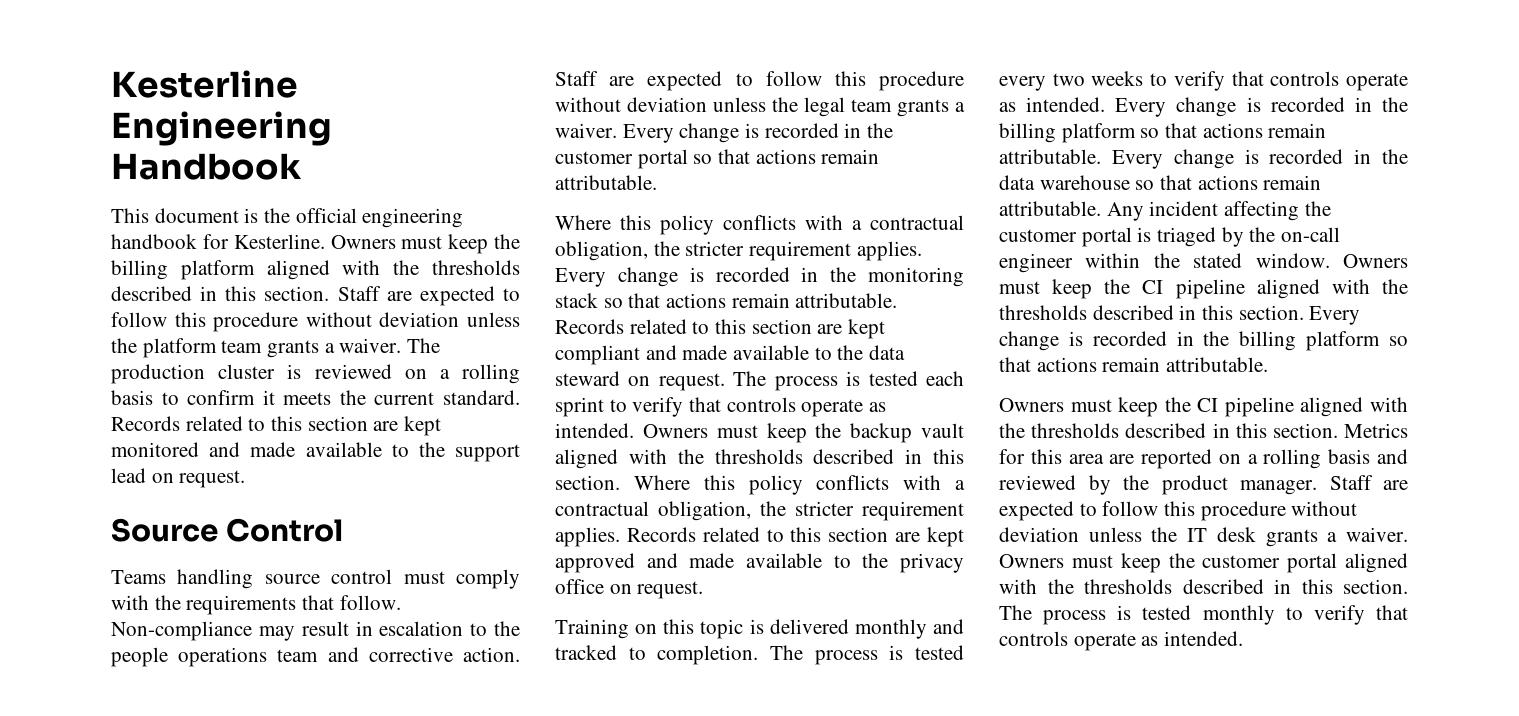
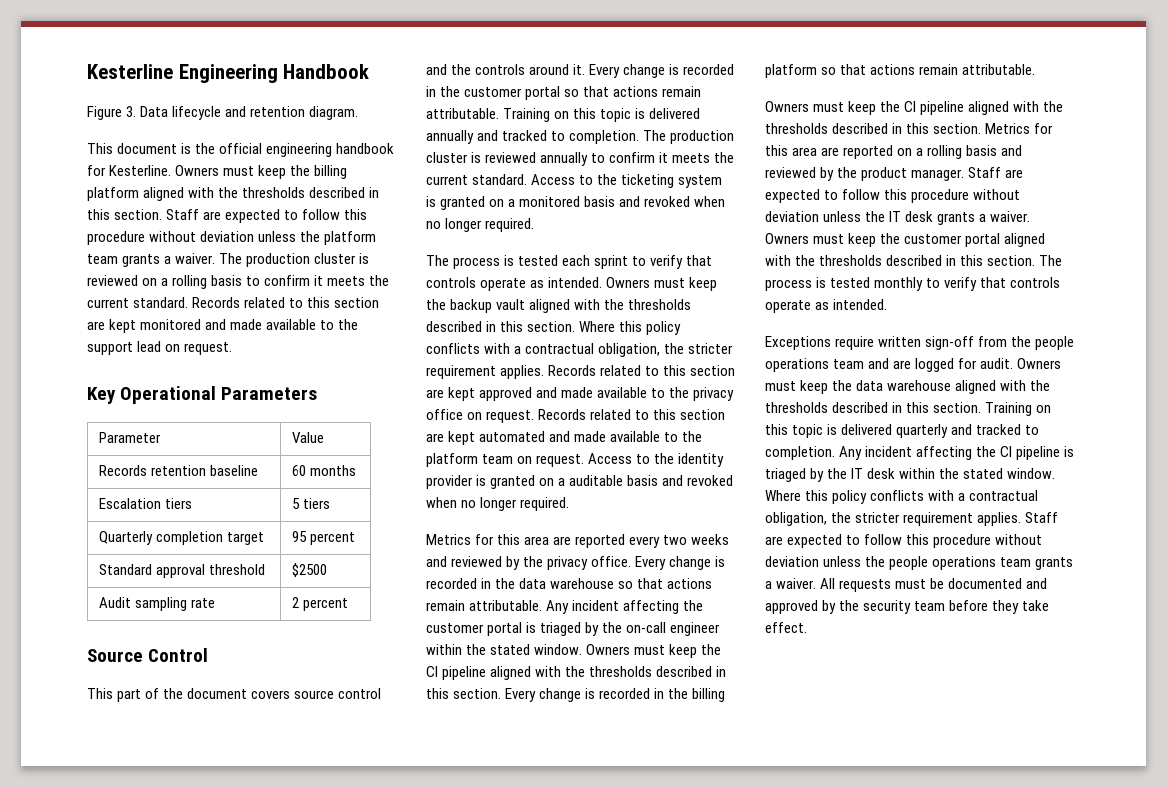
+ Figure 3. Data lifecycle and retention diagram.
+ Key Operational Parameters
+ Parameter | Value
+ Records retention baseline | 60 months
+ Escalation tiers | 5 tiers
+ Quarterly completion target | 95 percent
+ Standard approval threshold | $2500
+ Audit sampling rate | 2 percent
  Source Control
- Teams handling source control must comply with the requirements that follow. Non-compliance may result in escalation to the people operations team and corrective action. Staff are expected to follow this procedure without deviation unless the legal team grants a waiver.
+ This part of the document covers source control and the controls around it.
- Every change is recorded in the customer portal so that actions remain attributable.
- Where this policy conflicts with a contractual obligation, the stricter requirement applies. Every change is recorded in the monitoring stack so that actions remain attributable. Records related to this section are kept compliant and made available to the data steward on request. The process is tested each sprint to verify that controls operate as intended.
+ Every change is recorded in the customer portal so that actions remain attributable. Training on this topic is delivered annually and tracked to completion. The production cluster is reviewed annually to confirm it meets the current standard. Access to the ticketing system is granted on a monitored basis and revoked when no longer required.
+ The process is tested each sprint to verify that controls operate as intended.
- Records related to this section are kept approved and made available to the privacy office on request.
- Training on this topic is delivered monthly and tracked to completion. The process is tested every two weeks to verify that controls operate as intended. Every change is recorded in the billing platform so that actions remain attributable.
+ Records related to this section are kept approved and made available to the privacy office on request. Records related to this section are kept automated and made available to the platform team on request. Access to the identity provider is granted on a auditable basis and revoked when no longer required.
+ Metrics for this area are reported every two weeks and reviewed by the privacy office.
+ Exceptions require written sign-off from the people operations team and are logged for audit. Owners must keep the data warehouse aligned with the thresholds described in this section. Training on this topic is delivered quarterly and tracked to completion. Any incident affecting the CI pipeline is triaged by the IT desk within the stated window. Where this policy conflicts with a contractual obligation, the stricter requirement applies. Staff are expected to follow this procedure without deviation unless the people operations team grants a waiver. All requests must be documented and approved by the security team before they take effect.

